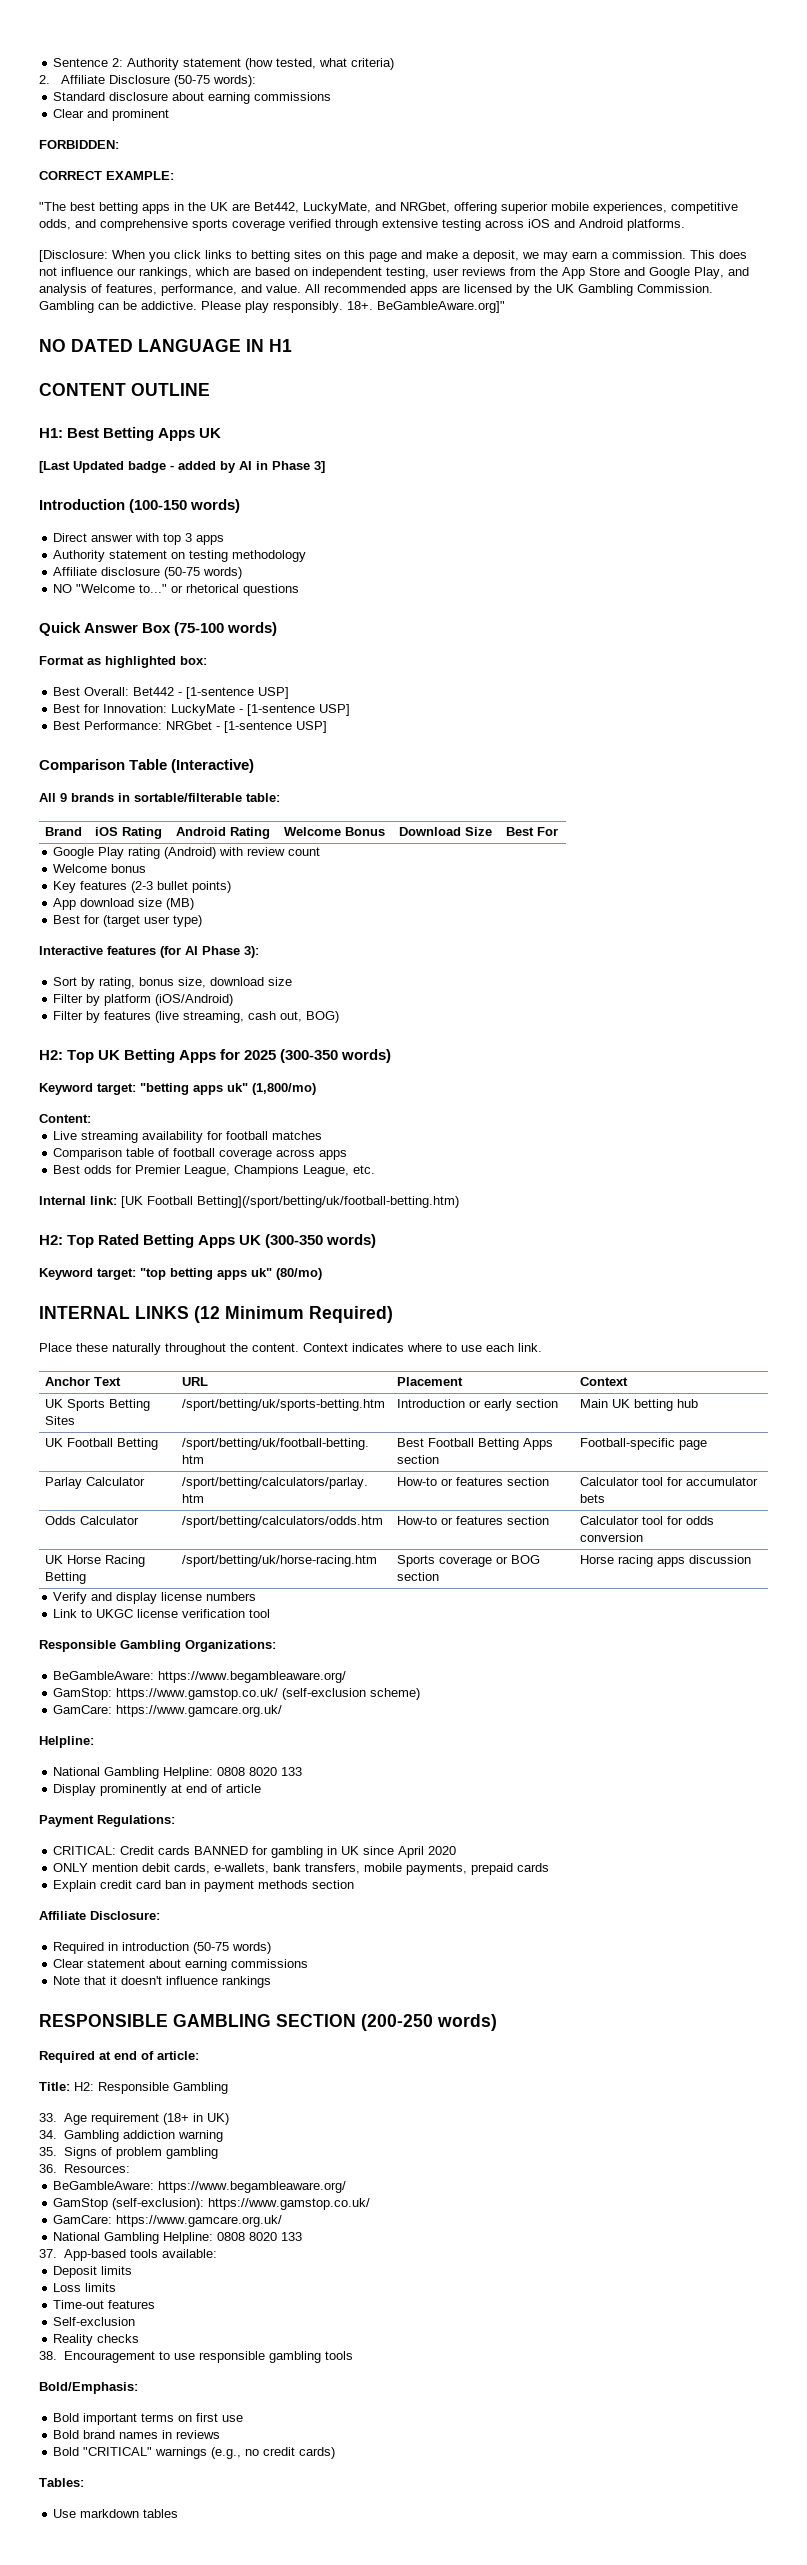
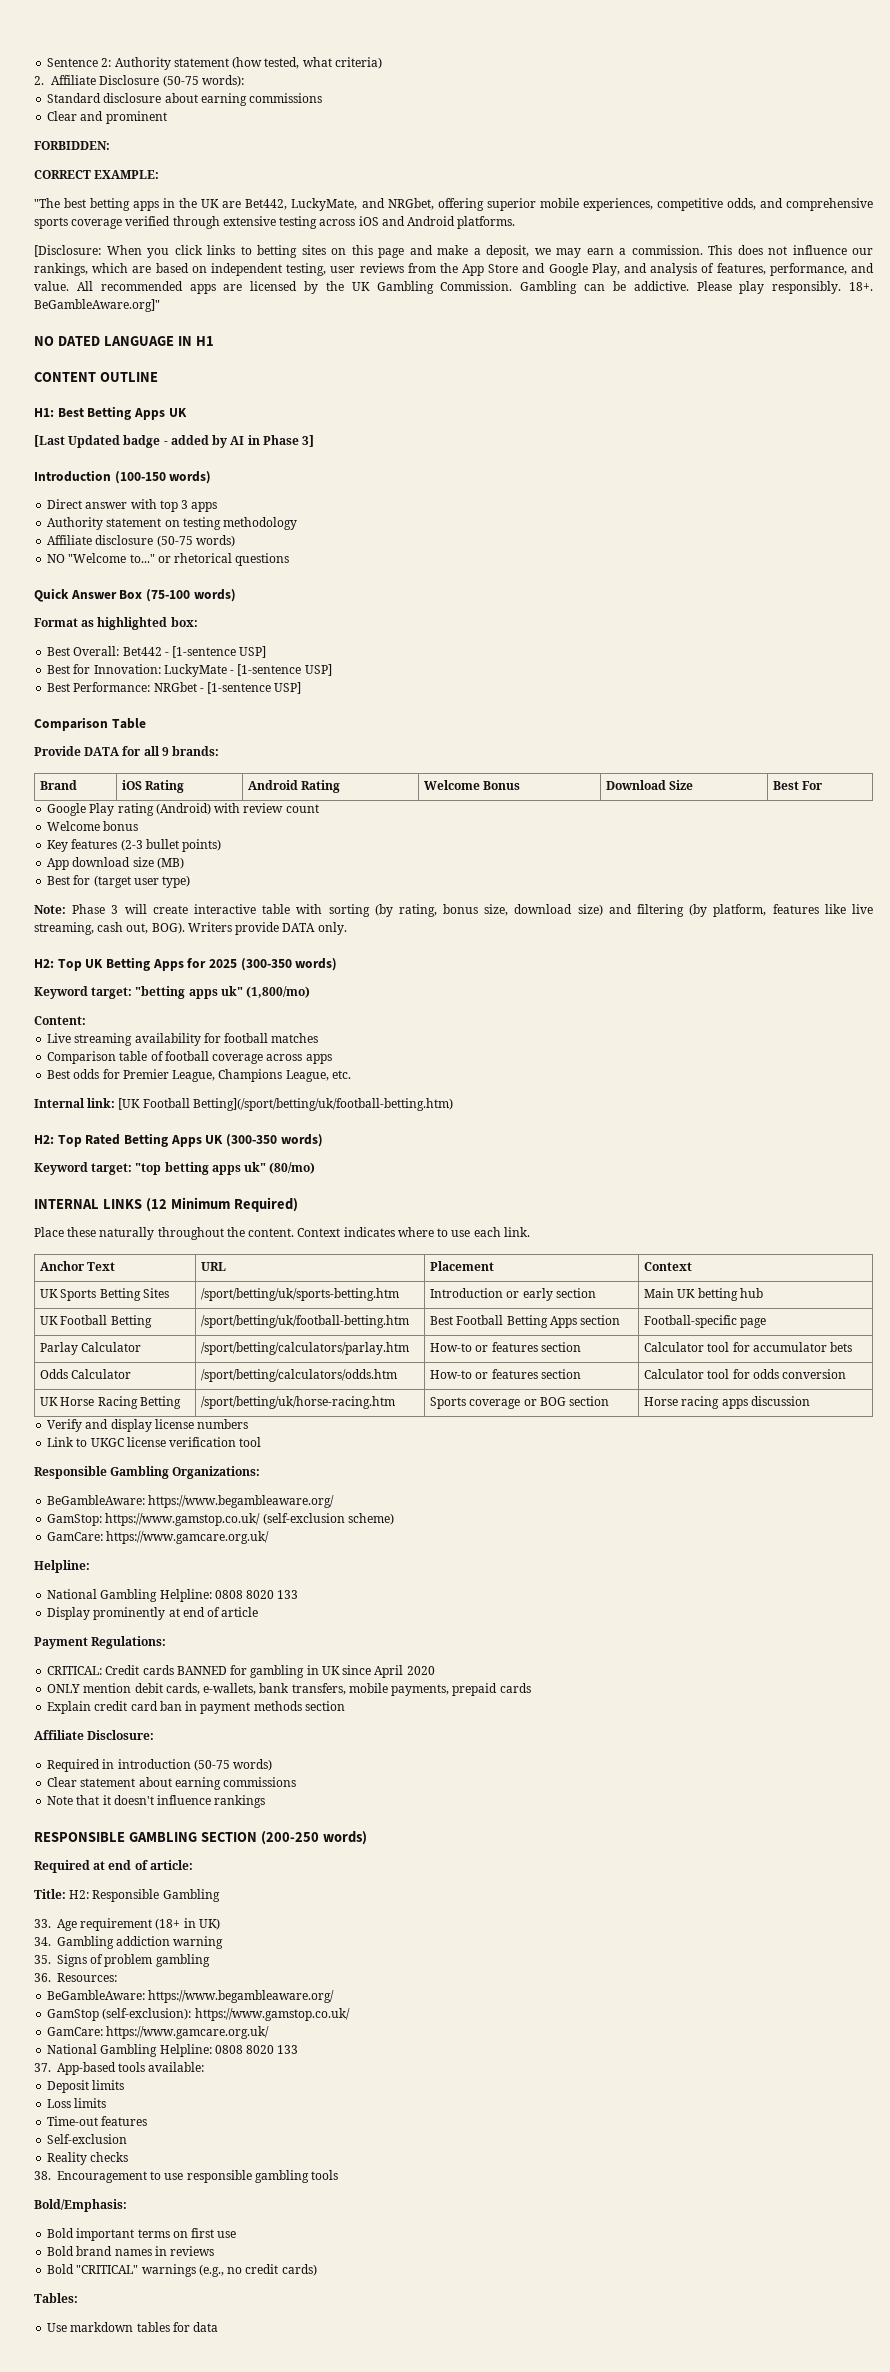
- Comparison Table (Interactive)
- All 9 brands in sortable/filterable table:
+ Comparison Table
+ Provide DATA for all 9 brands:
- Interactive features (for AI Phase 3):
- Sort by rating, bonus size, download size
- Filter by platform (iOS/Android)
- Filter by features (live streaming, cash out, BOG)
+ Note: Phase 3 will create interactive table with sorting (by rating, bonus size, download size) and filtering (by platform, features like live streaming, cash out, BOG). Writers provide DATA only.
- Use markdown tables
+ Use markdown tables for data

